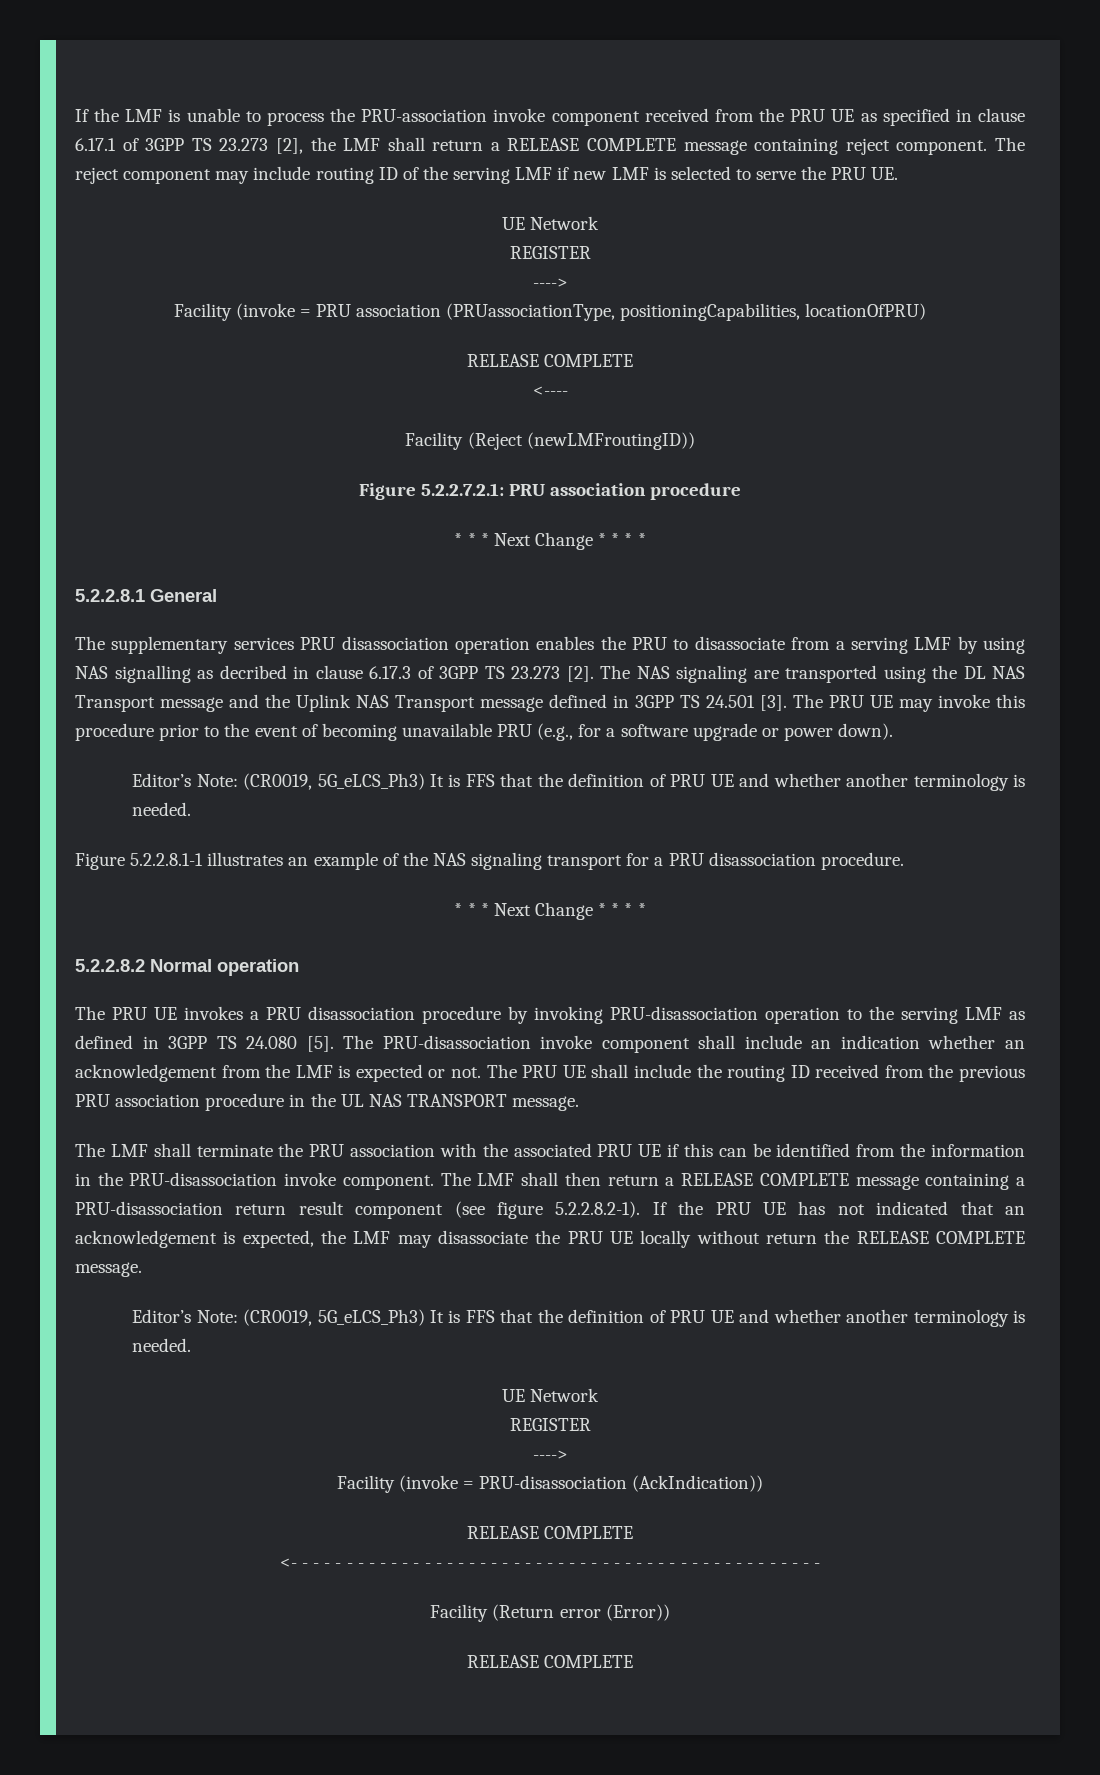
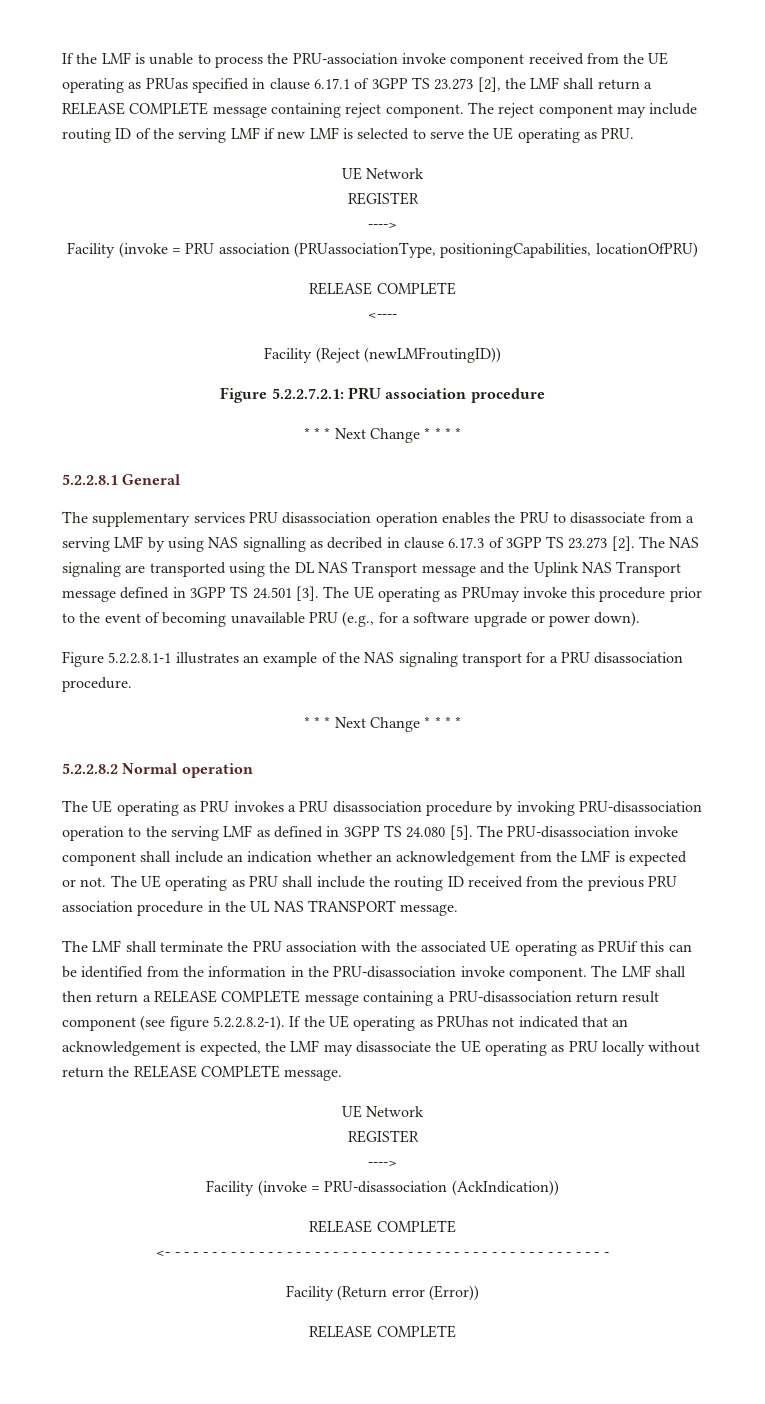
- If the LMF is unable to process the PRU-association invoke component received from the PRU UE as specified in clause 6.17.1 of 3GPP TS 23.273 [2], the LMF shall return a RELEASE COMPLETE message containing reject component.
+ If the LMF is unable to process the PRU-association invoke component received from the UE operating as PRUas specified in clause 6.17.1 of 3GPP TS 23.273 [2], the LMF shall return a RELEASE COMPLETE message containing reject component.
- The reject component may include routing ID of the serving LMF if new LMF is selected to serve the PRU UE.
+ The reject component may include routing ID of the serving LMF if new LMF is selected to serve the UE operating as PRU.
- The PRU UE may invoke this procedure prior to the event of becoming unavailable PRU (e.g., for a software upgrade or power down).
- Editor’s Note: (CR0019, 5G_eLCS_Ph3) It is FFS that the definition of PRU UE and whether another terminology is needed.
+ The UE operating as PRUmay invoke this procedure prior to the event of becoming unavailable PRU (e.g., for a software upgrade or power down).
- The PRU UE invokes a PRU disassociation procedure by invoking PRU-disassociation operation to the serving LMF as defined in 3GPP TS 24.080 [5].
+ The UE operating as PRU invokes a PRU disassociation procedure by invoking PRU-disassociation operation to the serving LMF as defined in 3GPP TS 24.080 [5].
- The PRU UE shall include the routing ID received from the previous PRU association procedure in the UL NAS TRANSPORT message.
+ The UE operating as PRU shall include the routing ID received from the previous PRU association procedure in the UL NAS TRANSPORT message.
- The LMF shall terminate the PRU association with the associated PRU UE if this can be identified from the information in the PRU-disassociation invoke component.
+ The LMF shall terminate the PRU association with the associated UE operating as PRUif this can be identified from the information in the PRU-disassociation invoke component.
- The LMF shall then return a RELEASE COMPLETE message containing a PRU-disassociation return result component (see figure 5.2.2.8.2-1). If the PRU UE has not indicated that an acknowledgement is expected, the LMF may disassociate the PRU UE locally without return the RELEASE COMPLETE message.
- Editor’s Note: (CR0019, 5G_eLCS_Ph3) It is FFS that the definition of PRU UE and whether another terminology is needed.
+ The LMF shall then return a RELEASE COMPLETE message containing a PRU-disassociation return result component (see figure 5.2.2.8.2-1). If the UE operating as PRUhas not indicated that an acknowledgement is expected, the LMF may disassociate the UE operating as PRU locally without return the RELEASE COMPLETE message.

